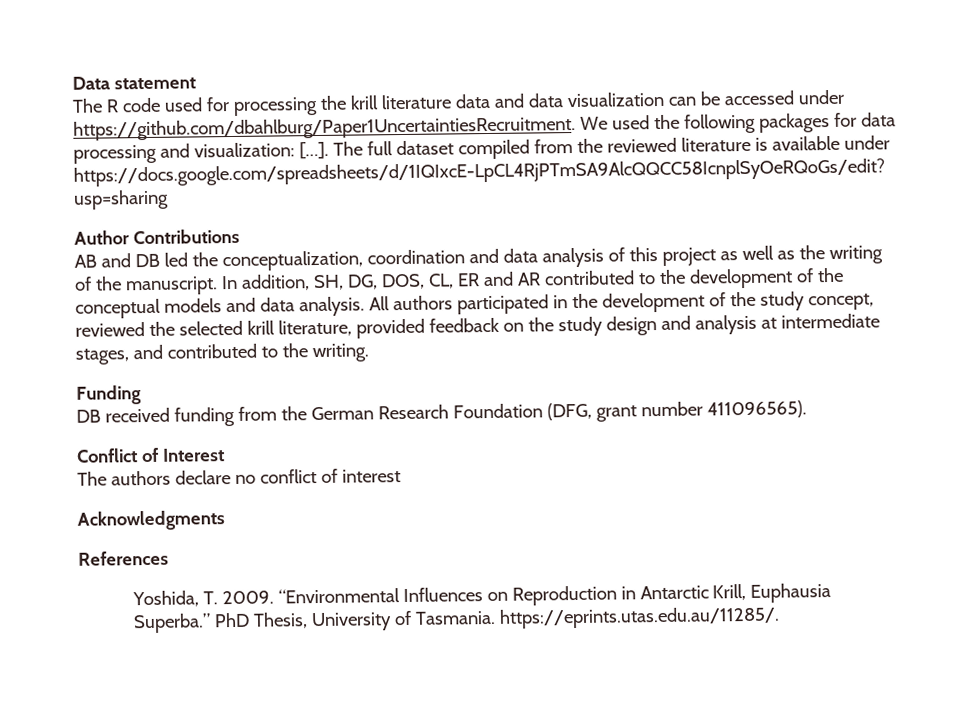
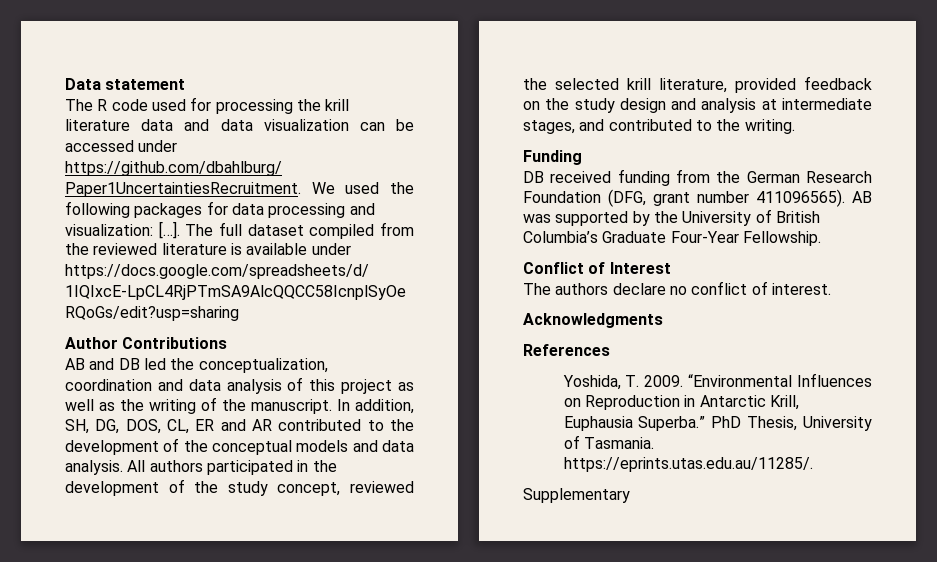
+ AB was supported by the University of British Columbia’s Graduate Four-Year Fellowship.
- The authors declare no conflict of interest
+ The authors declare no conflict of interest.
+ Supplementary

